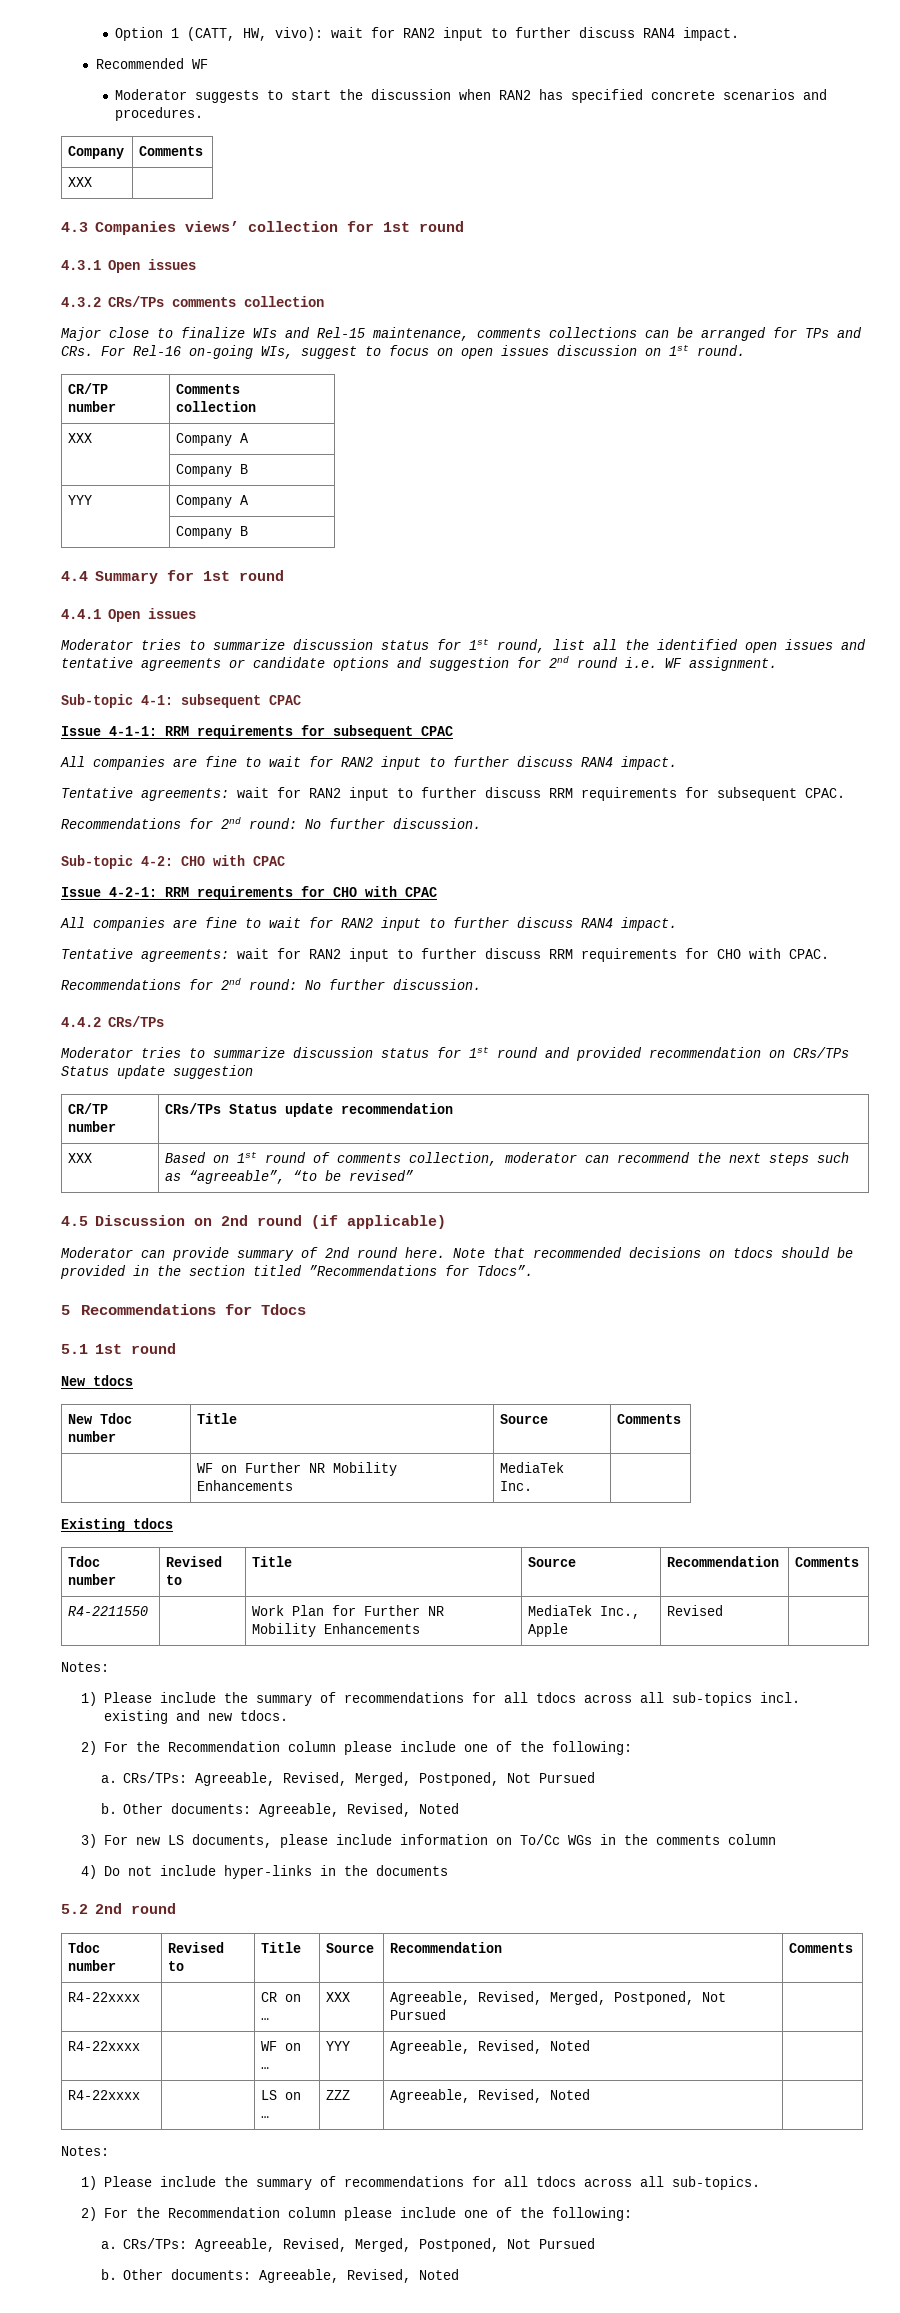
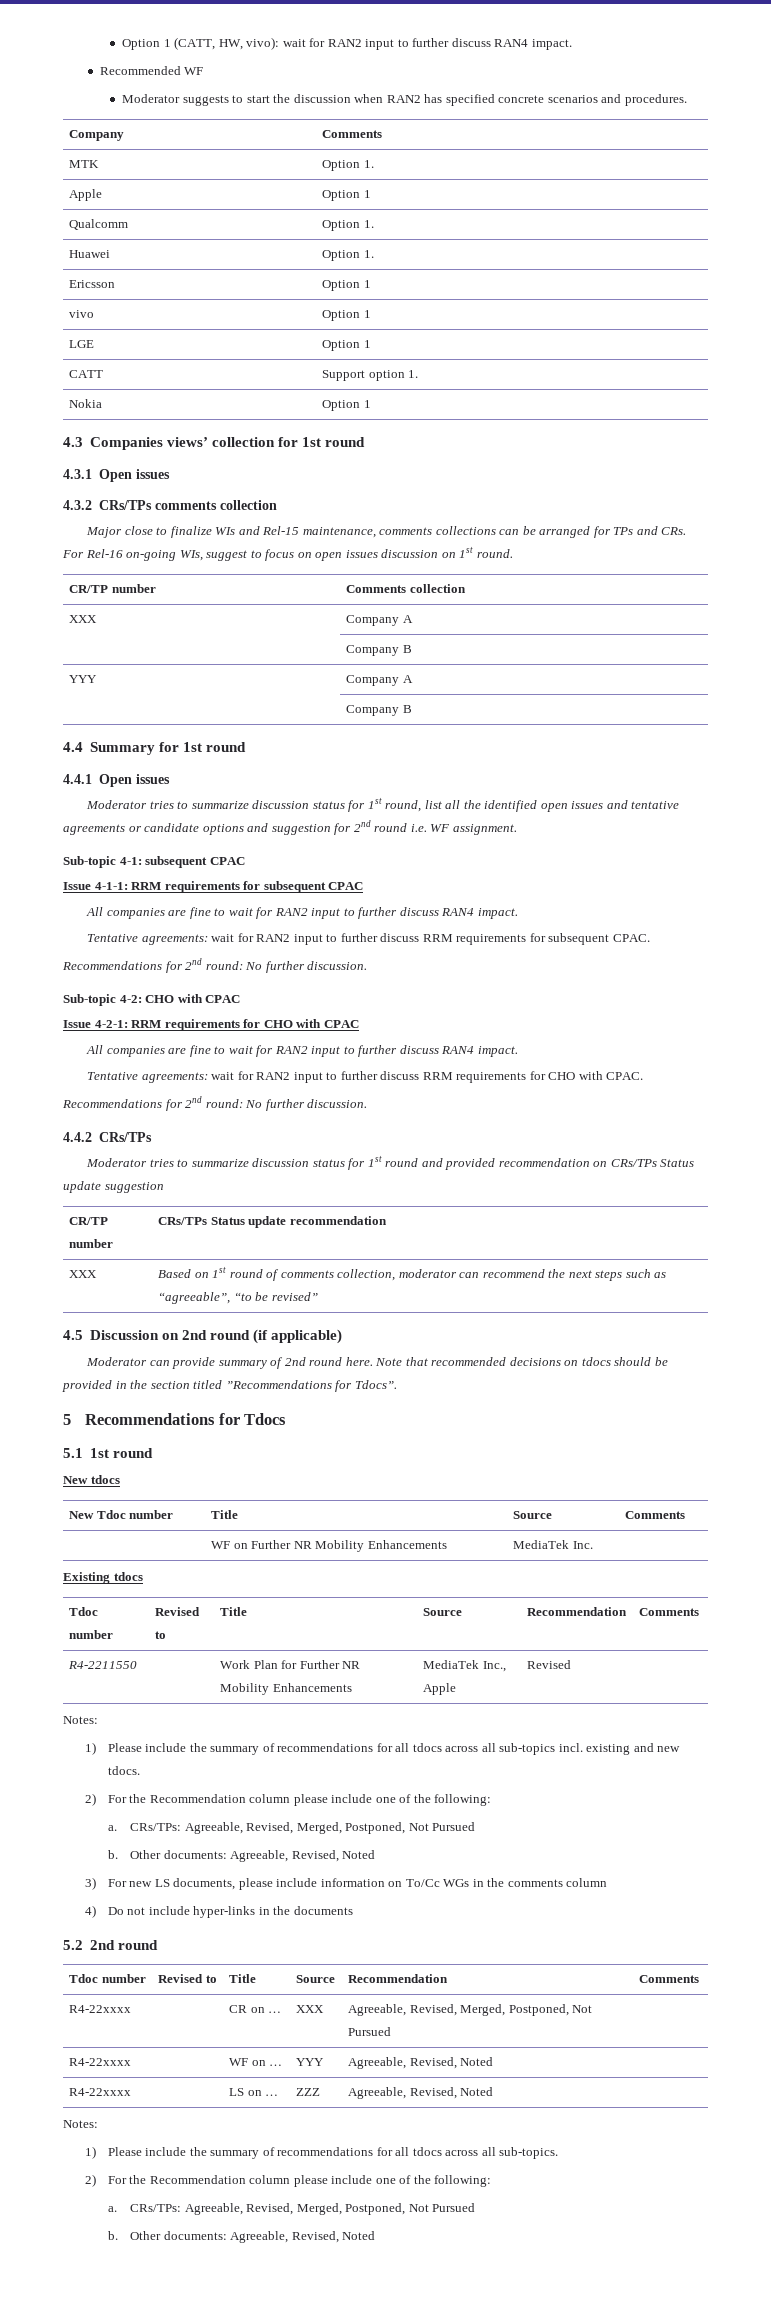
  Company | Comments
- XXX |
+ MTK | Option 1.
+ Apple | Option 1
+ Qualcomm | Option 1.
+ Huawei | Option 1.
+ Ericsson | Option 1
+ vivo | Option 1
+ LGE | Option 1
+ CATT | Support option 1.
+ Nokia | Option 1

